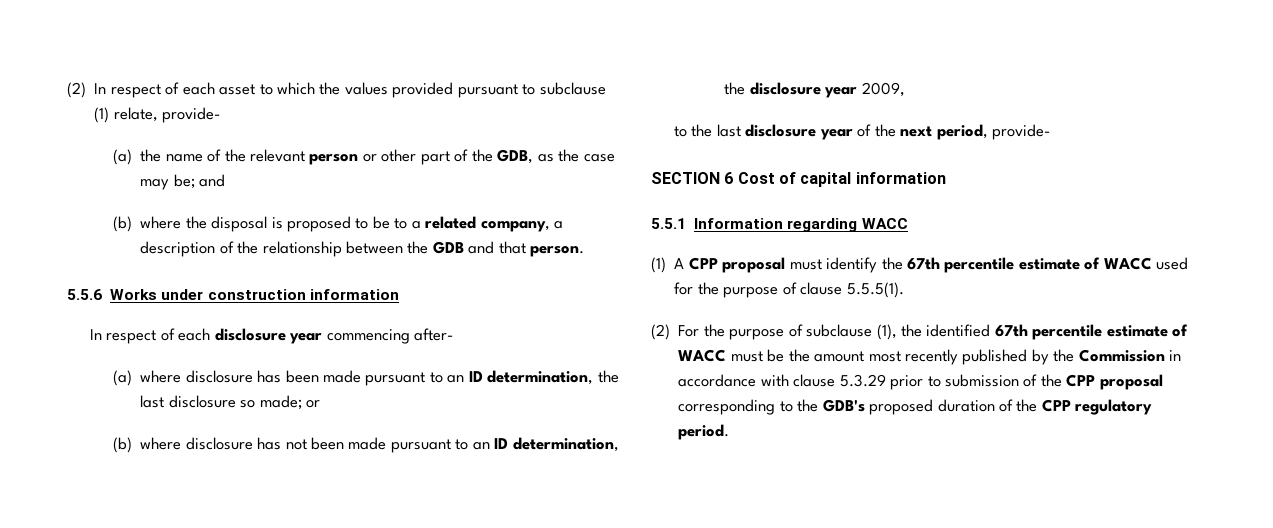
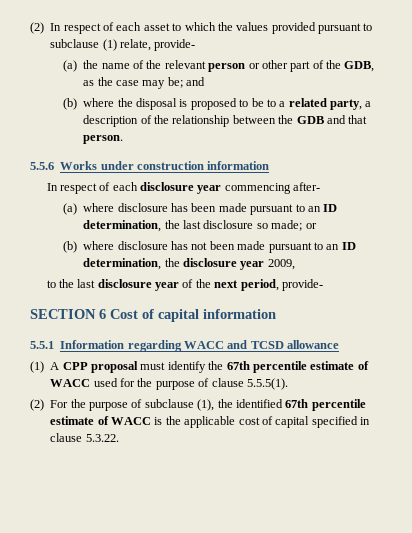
- (b) where the disposal is proposed to be to a related company, a description of the relationship between the GDB and that person.
+ (b) where the disposal is proposed to be to a related party, a description of the relationship between the GDB and that person.
- 5.5.1 Information regarding WACC
+ 5.5.1 Information regarding WACC and TCSD allowance
- (2) For the purpose of subclause (1), the identified 67th percentile estimate of WACC must be the amount most recently published by the Commission in accordance with clause 5.3.29 prior to submission of the CPP proposal corresponding to the GDB's proposed duration of the CPP regulatory period.
+ (2) For the purpose of subclause (1), the identified 67th percentile estimate of WACC is the applicable cost of capital specified in clause 5.3.22.

